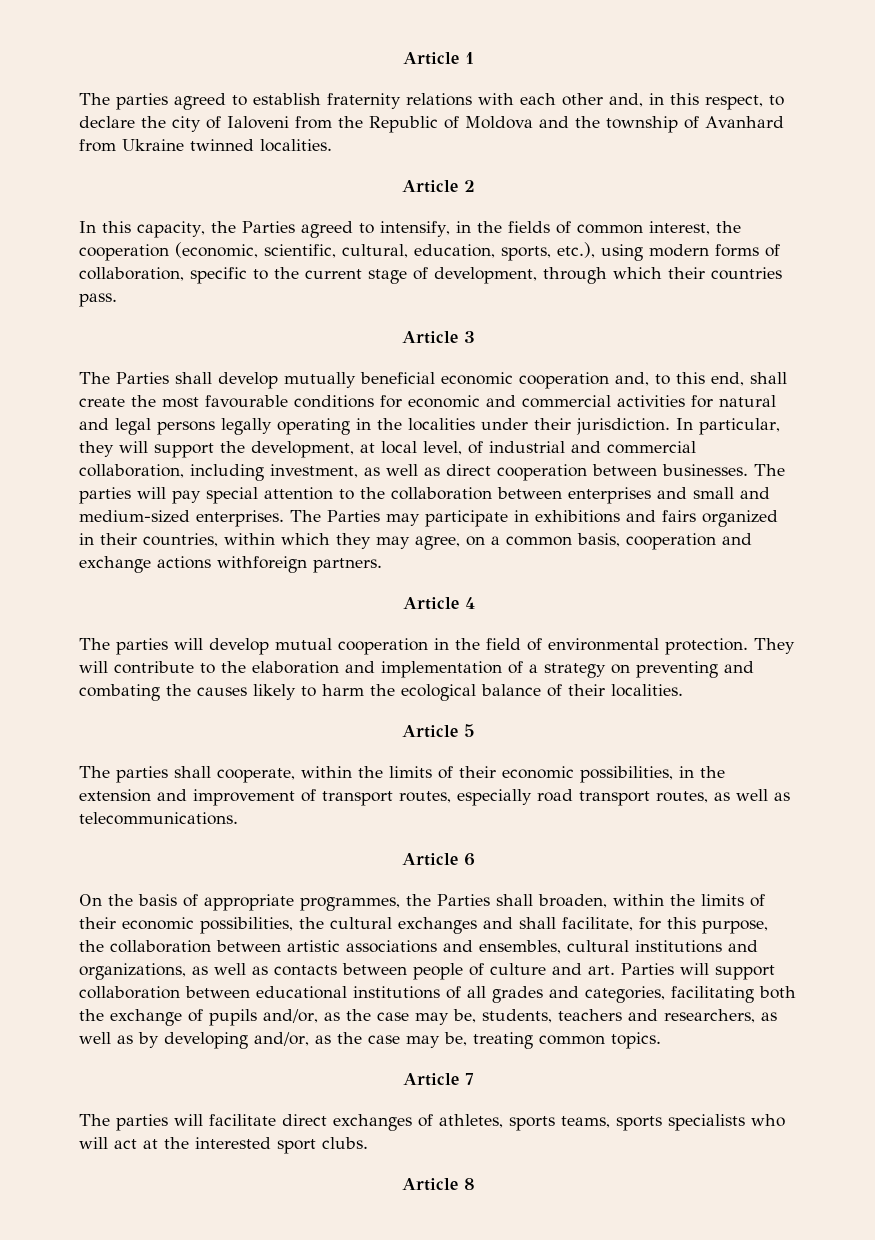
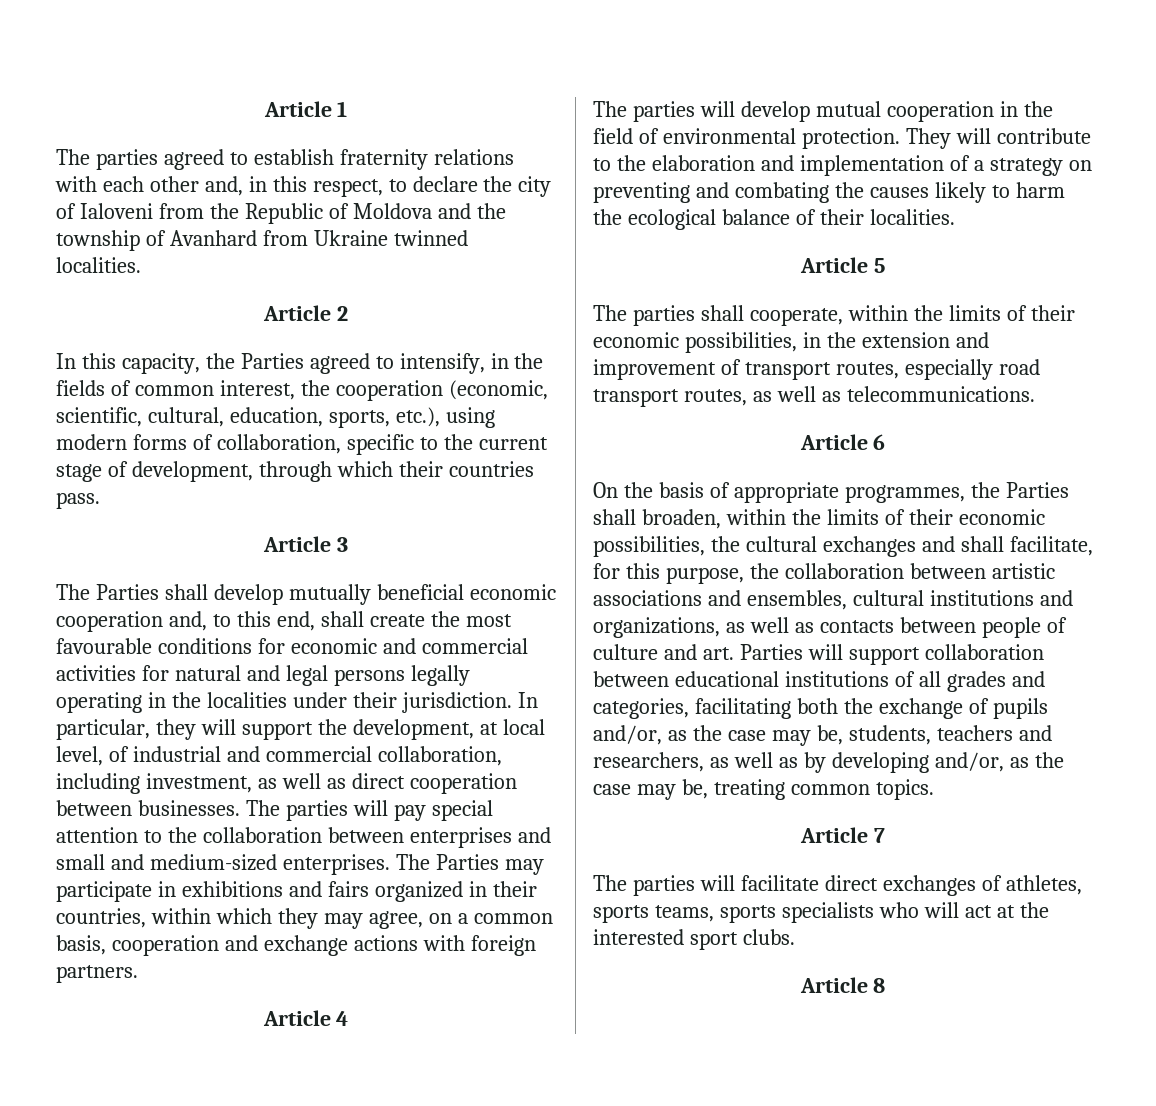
- The Parties may participate in exhibitions and fairs organized in their countries, within which they may agree, on a common basis, cooperation and exchange actions withforeign partners.
+ The Parties may participate in exhibitions and fairs organized in their countries, within which they may agree, on a common basis, cooperation and exchange actions with foreign partners.

